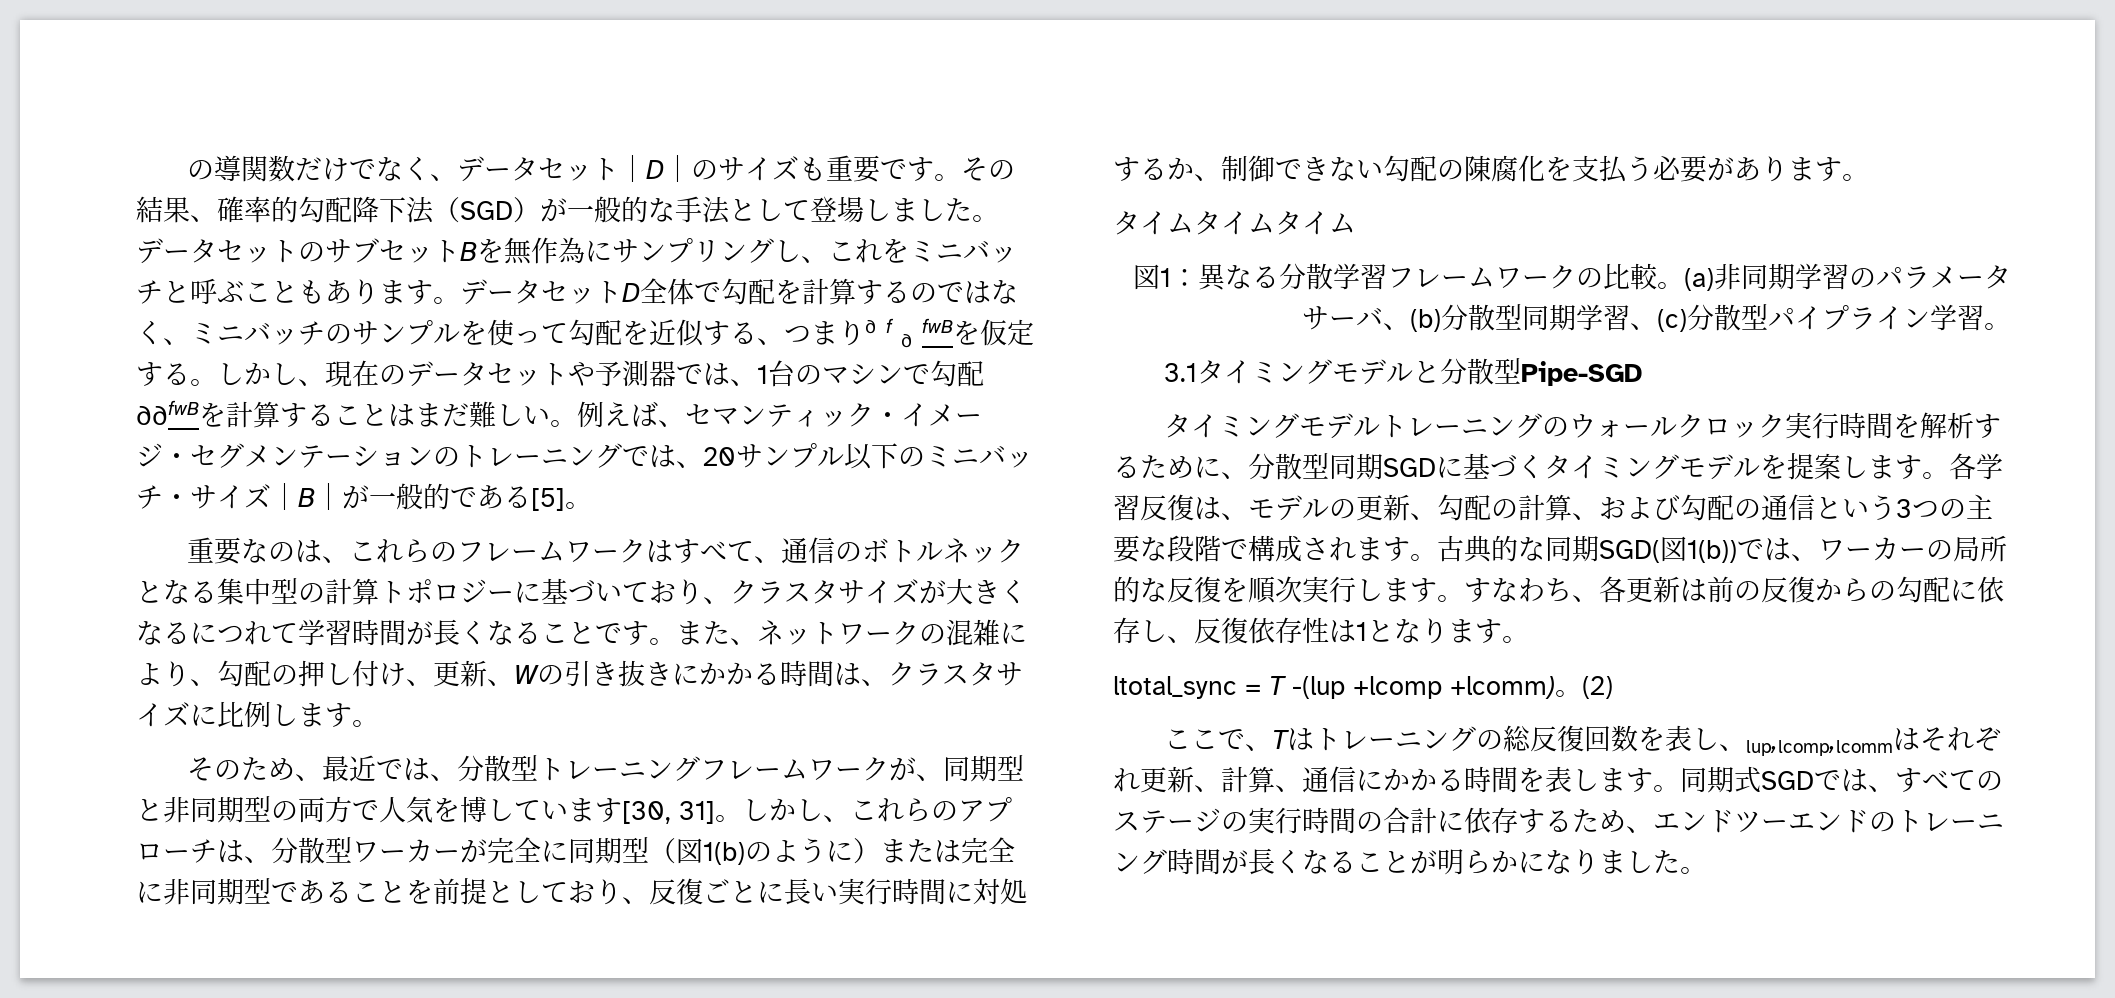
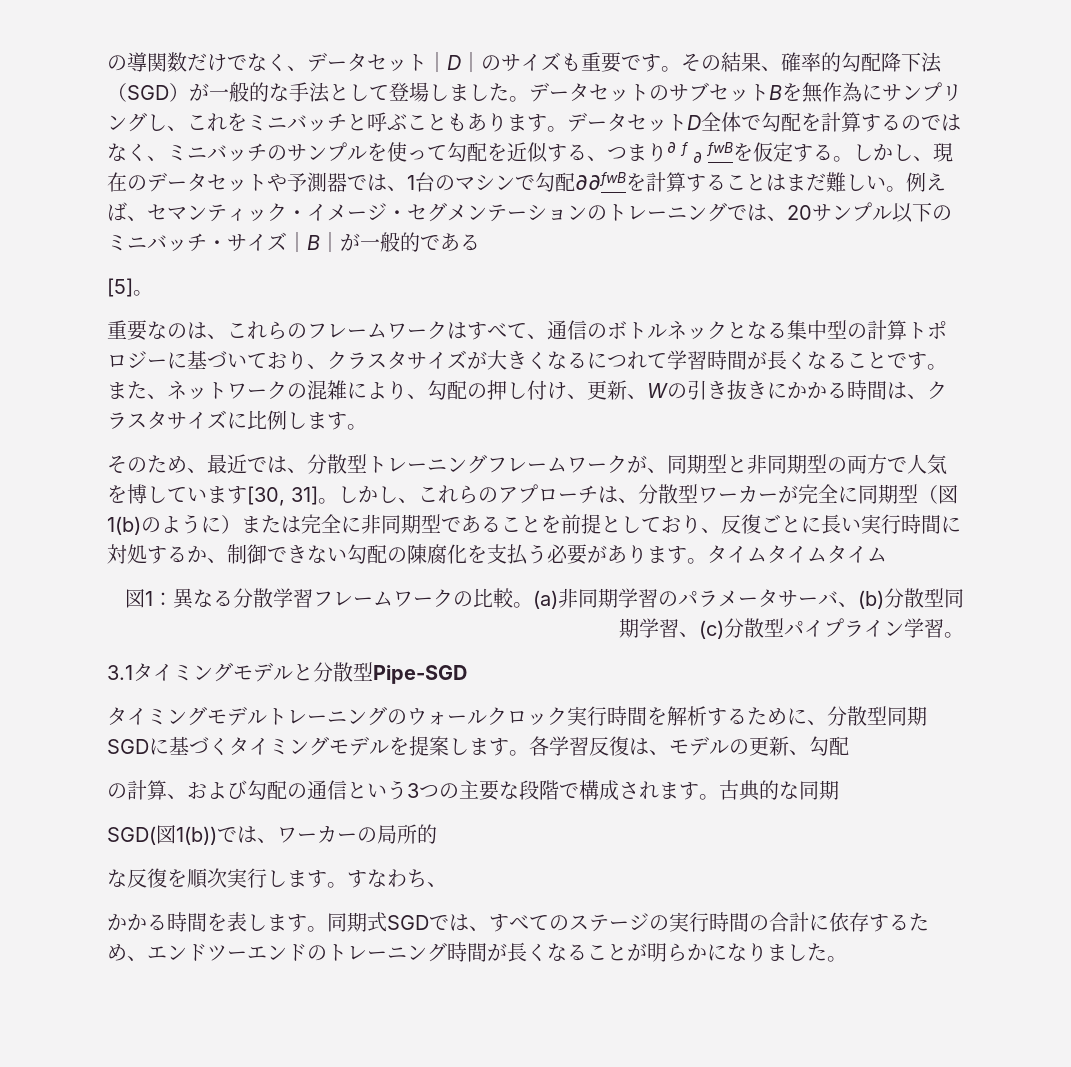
- 例えば、セマンティック・イメージ・セグメンテーションのトレーニングでは、20サンプル以下のミニバッチ・サイズ｜B｜が一般的である[5]。
+ 例えば、セマンティック・イメージ・セグメンテーションのトレーニングでは、20サンプル以下のミニバッチ・サイズ｜B｜が一般的である
+ [5]。
- しかし、これらのアプローチは、分散型ワーカーが完全に同期型（図1(b)のように）または完全に非同期型であることを前提としており、反復ごとに長い実行時間に対処するか、制御できない勾配の陳腐化を支払う必要があります。
- タイムタイムタイム
+ しかし、これらのアプローチは、分散型ワーカーが完全に同期型（図1(b)のように）または完全に非同期型であることを前提としており、反復ごとに長い実行時間に対処するか、制御できない勾配の陳腐化を支払う必要があります。タイムタイムタイム
- 各学習反復は、モデルの更新、勾配の計算、および勾配の通信という3つの主要な段階で構成されます。
+ 各学習反復は、モデルの更新、勾配
+ の計算、および勾配の通信という3つの主要な段階で構成されます。
- 古典的な同期SGD(図1(b))では、ワーカーの局所的な反復を順次実行します。
+ 古典的な同期
+ SGD(図1(b))では、ワーカーの局所的
+ な反復を順次実行します。
- すなわち、各更新は前の反復からの勾配に依存し、反復依存性は1となります。
- ltotal_sync = T -(lup +lcomp +lcomm)。(2)
- ここで、Tはトレーニングの総反復回数を表し、lup,lcomp,lcommはそれぞれ更新、計算、通信にかかる時間を表します。
+ すなわち、
+ かかる時間を表します。

